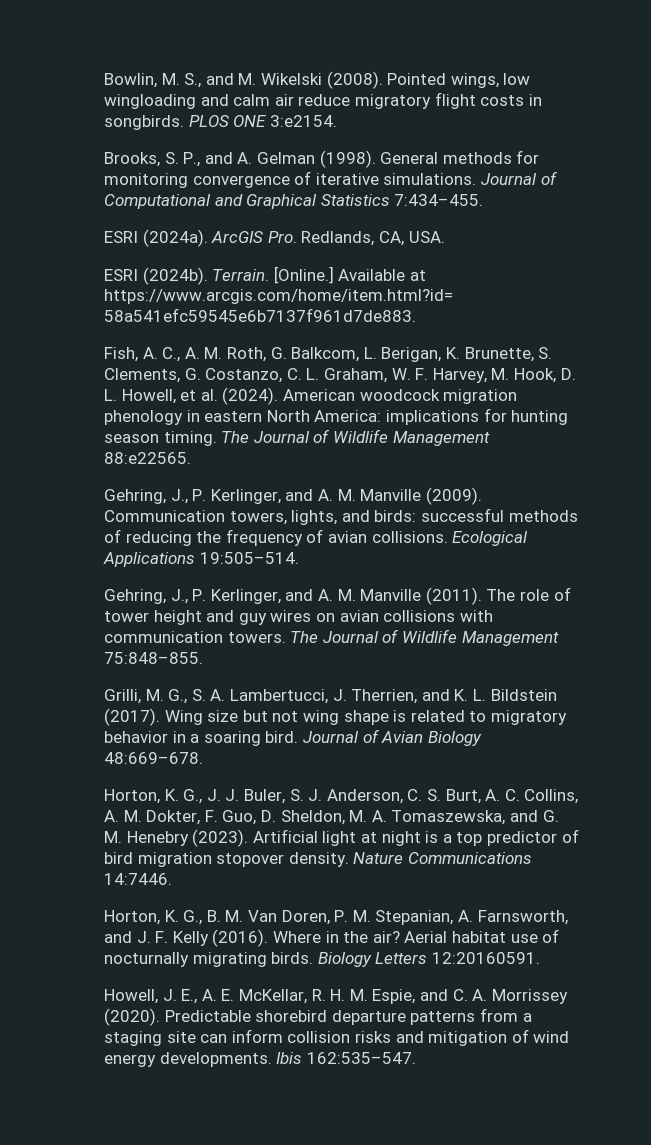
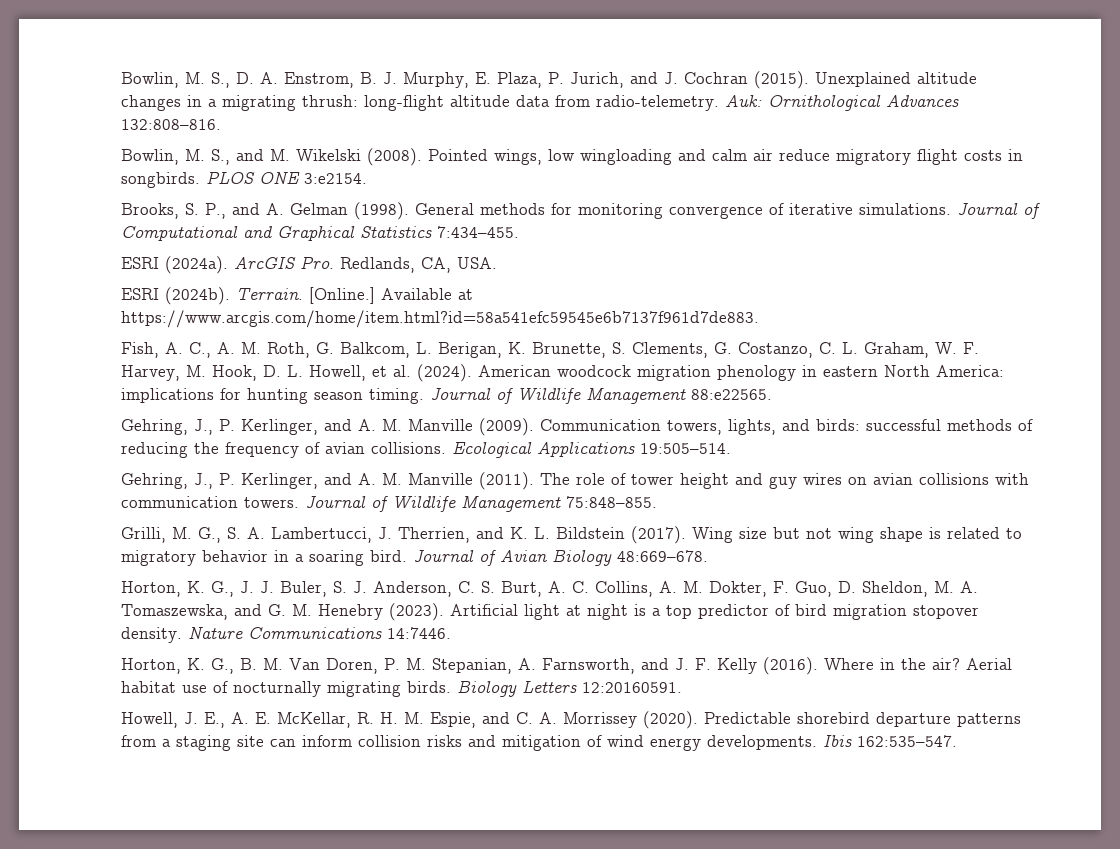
+ Bowlin, M. S., D. A. Enstrom, B. J. Murphy, E. Plaza, P. Jurich, and J. Cochran (2015). Unexplained altitude changes in a migrating thrush: long-flight altitude data from radio-telemetry. Auk: Ornithological Advances 132:808–816.
- The Journal of Wildlife Management 88:e22565.
+ Journal of Wildlife Management 88:e22565.
- The Journal of Wildlife Management 75:848–855.
+ Journal of Wildlife Management 75:848–855.

